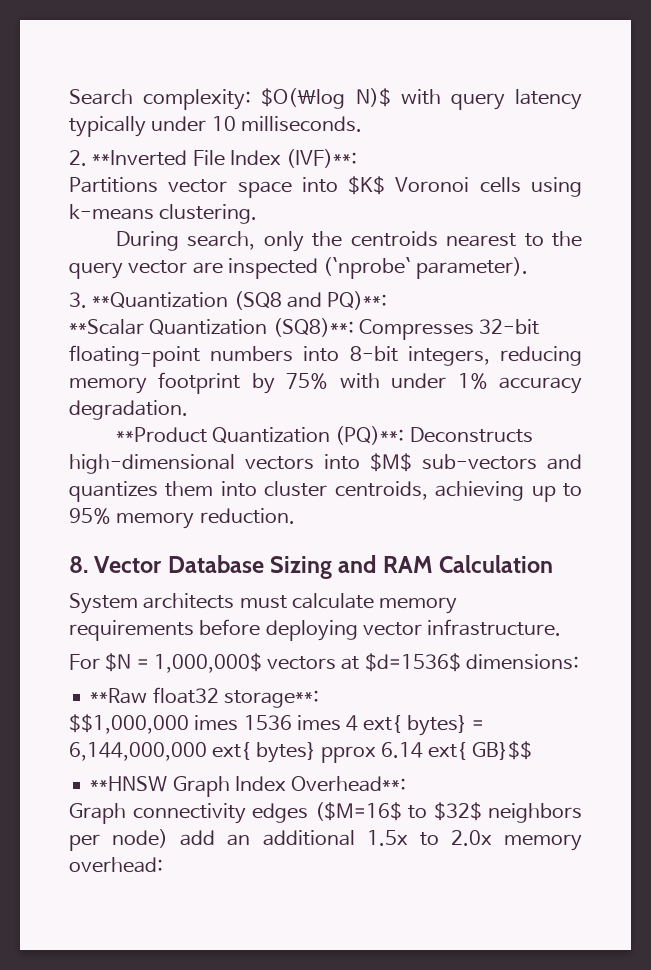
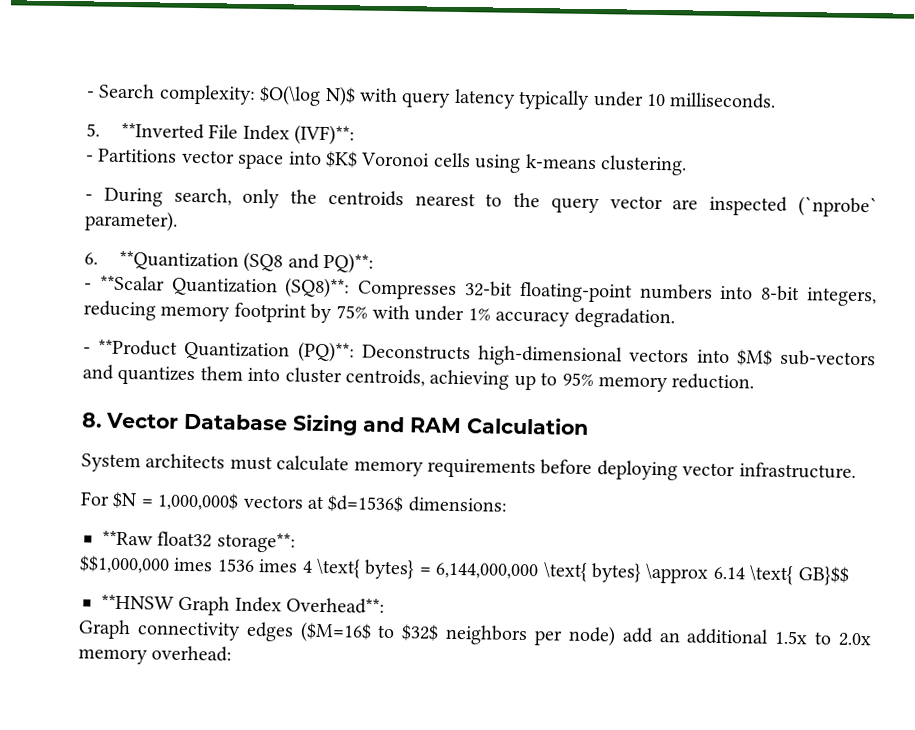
- Search complexity: $O(\log N)$ with query latency typically under 10 milliseconds.
+ - Search complexity: $O(\log N)$ with query latency typically under 10 milliseconds.
- 2. **Inverted File Index (IVF)**:
+ 5. **Inverted File Index (IVF)**:
- Partitions vector space into $K$ Voronoi cells using k-means clustering.
+ - Partitions vector space into $K$ Voronoi cells using k-means clustering.
- During search, only the centroids nearest to the query vector are inspected (`nprobe` parameter).
+ - During search, only the centroids nearest to the query vector are inspected (`nprobe` parameter).
- 3. **Quantization (SQ8 and PQ)**:
+ 6. **Quantization (SQ8 and PQ)**:
- **Scalar Quantization (SQ8)**: Compresses 32-bit floating-point numbers into 8-bit integers, reducing memory footprint by 75% with under 1% accuracy degradation.
+ - **Scalar Quantization (SQ8)**: Compresses 32-bit floating-point numbers into 8-bit integers, reducing memory footprint by 75% with under 1% accuracy degradation.
- **Product Quantization (PQ)**: Deconstructs high-dimensional vectors into $M$ sub-vectors and quantizes them into cluster centroids, achieving up to 95% memory reduction.
+ - **Product Quantization (PQ)**: Deconstructs high-dimensional vectors into $M$ sub-vectors and quantizes them into cluster centroids, achieving up to 95% memory reduction.
- $$1,000,000 imes 1536 imes 4 ext{ bytes} = 6,144,000,000 ext{ bytes} pprox 6.14 ext{ GB}$$
+ $$1,000,000 imes 1536 imes 4 \text{ bytes} = 6,144,000,000 \text{ bytes} \approx 6.14 \text{ GB}$$

